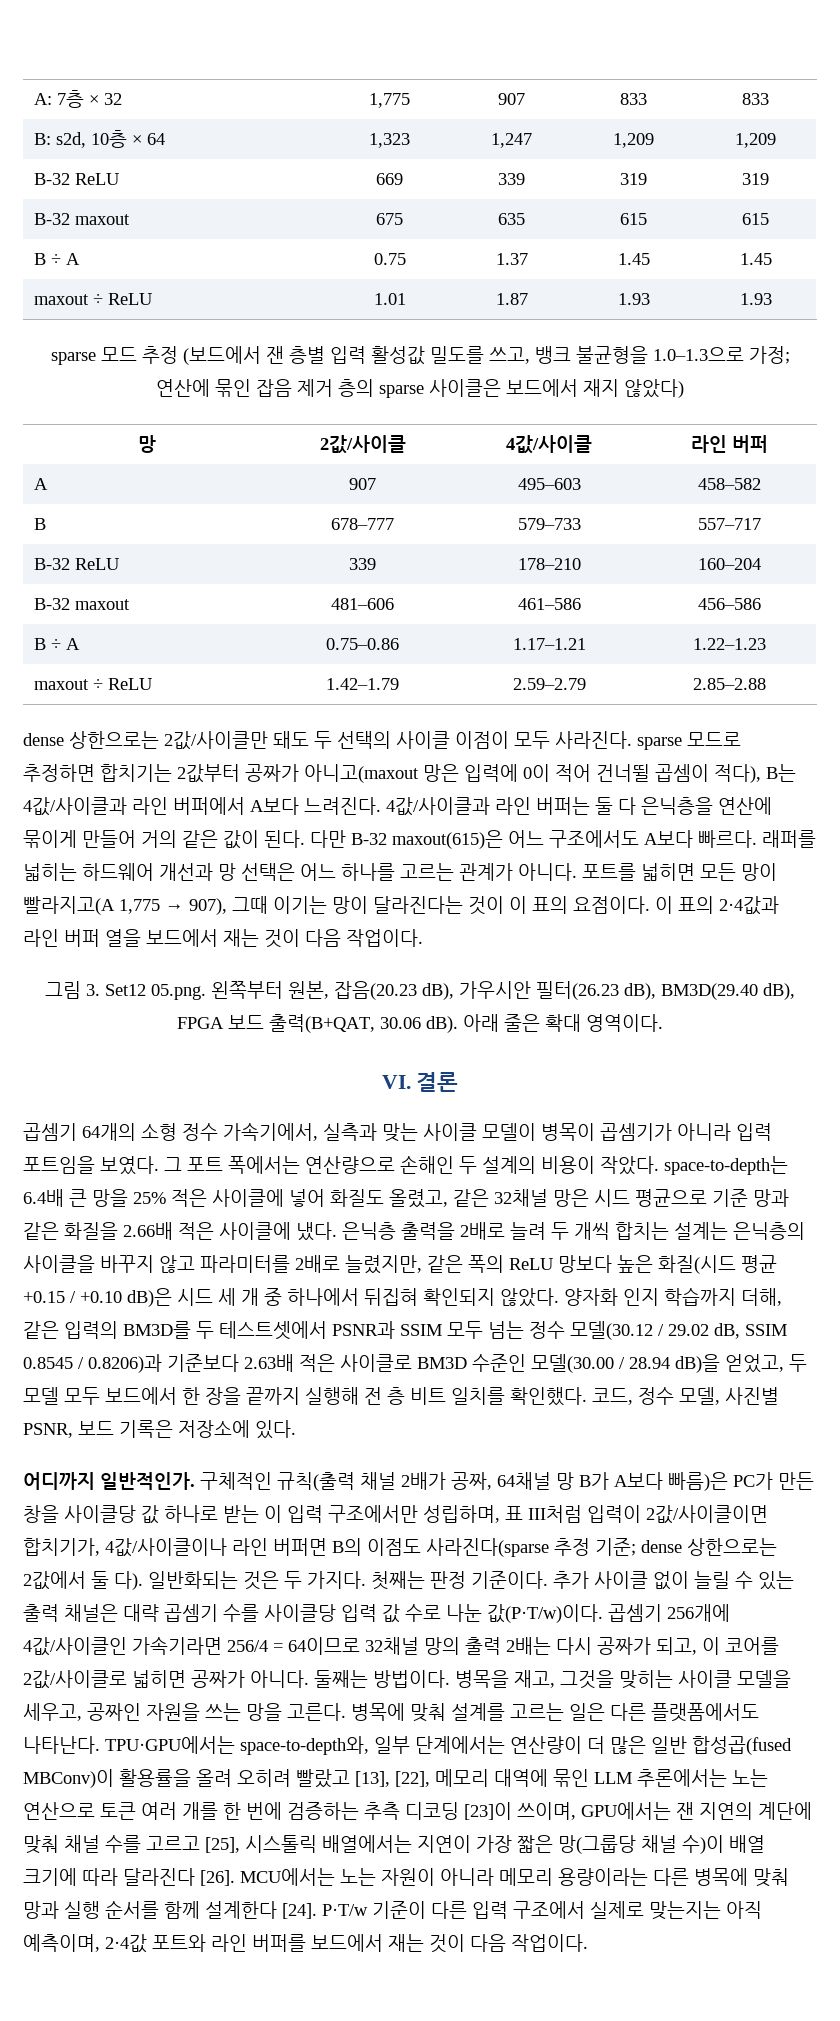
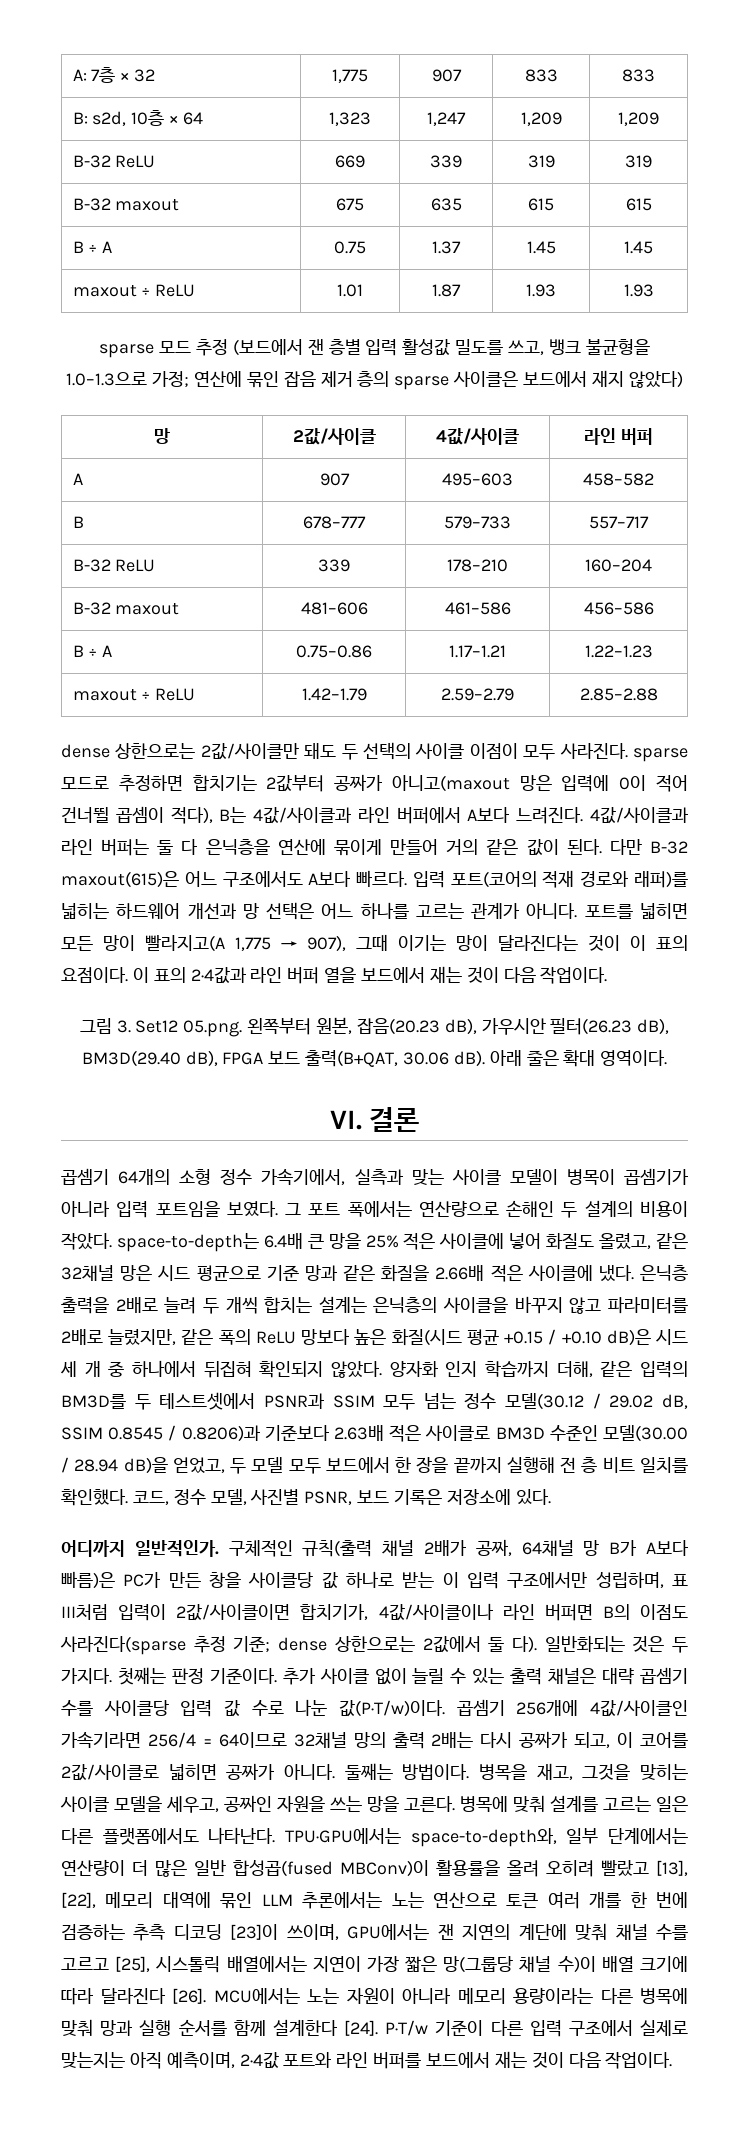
- 래퍼를 넓히는 하드웨어 개선과 망 선택은 어느 하나를 고르는 관계가 아니다.
+ 입력 포트(코어의 적재 경로와 래퍼)를 넓히는 하드웨어 개선과 망 선택은 어느 하나를 고르는 관계가 아니다.

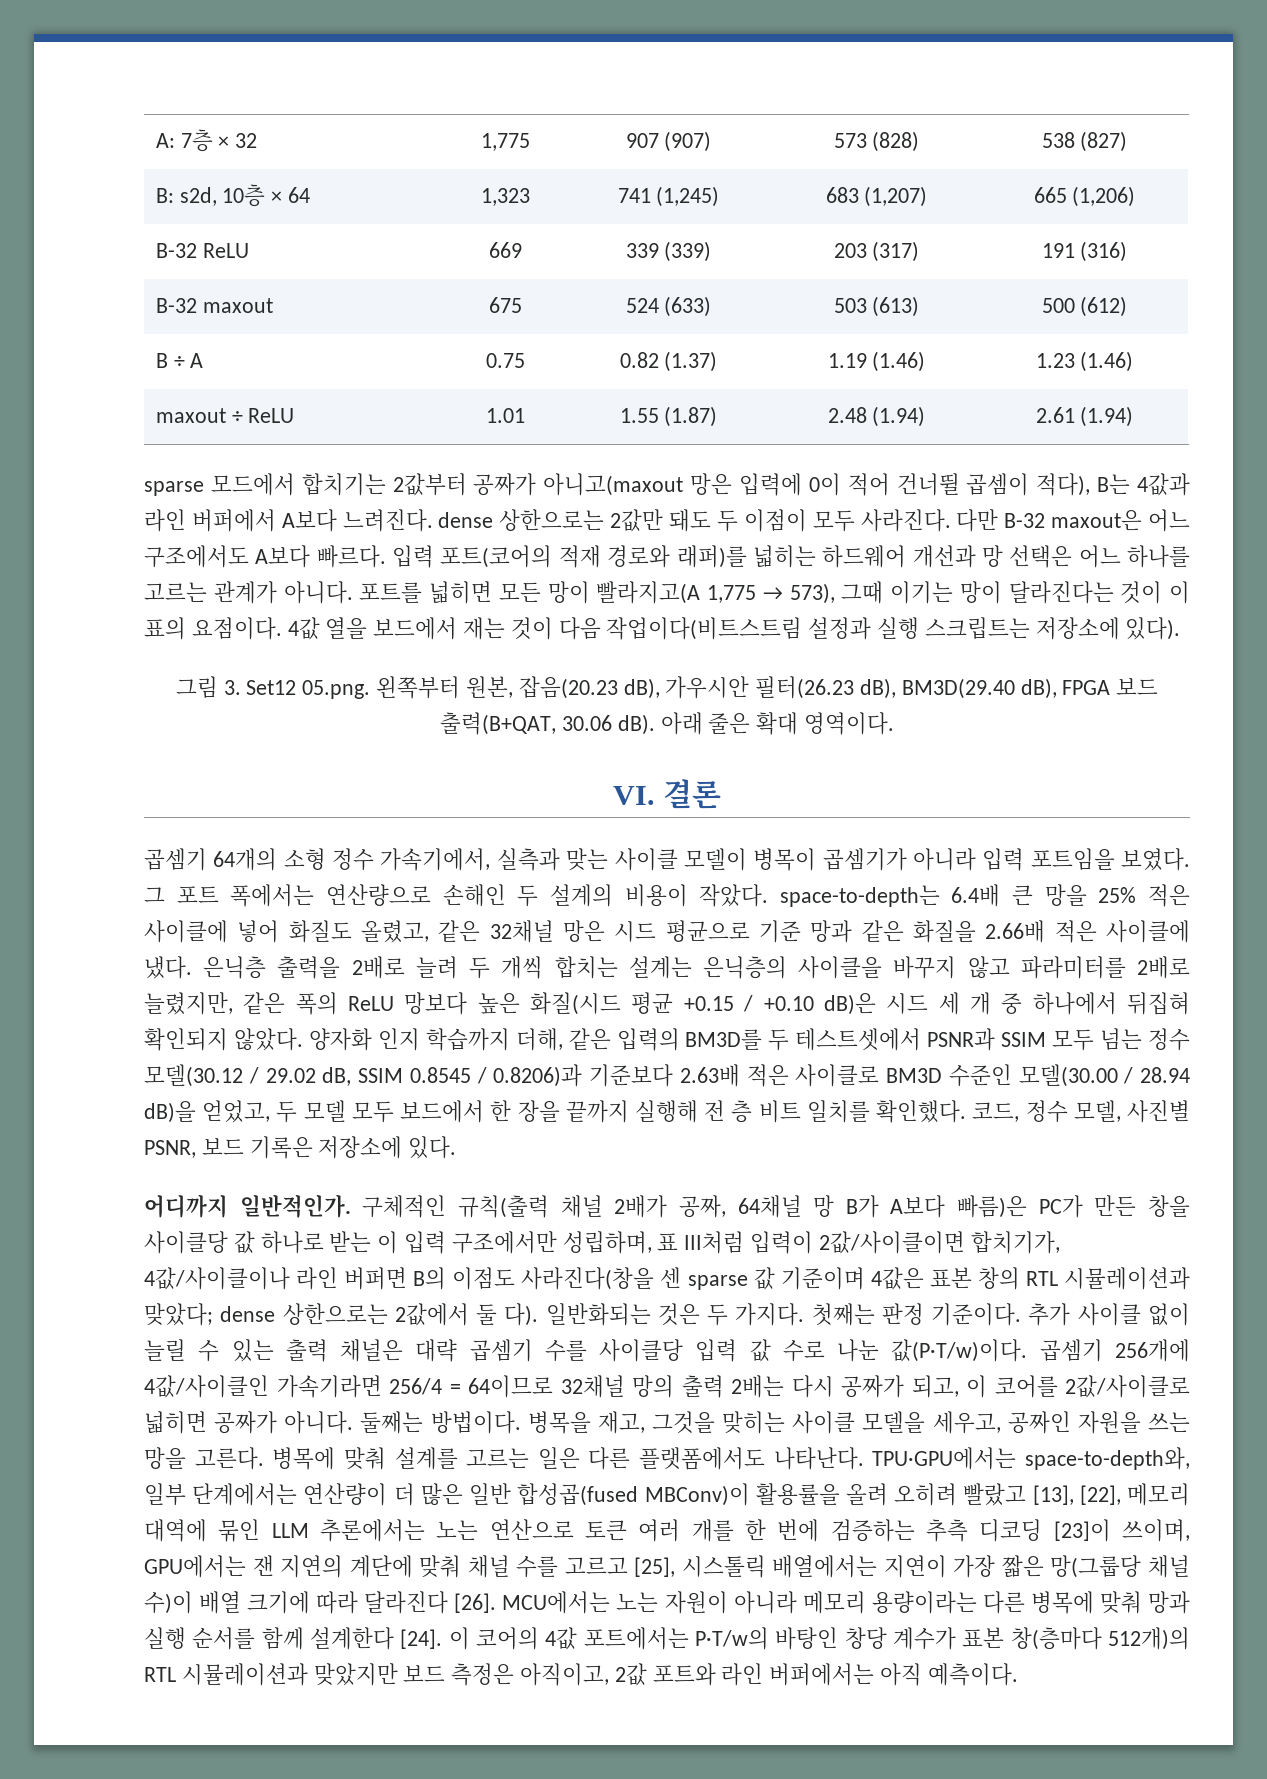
- A: 7층 × 32 | 1,775 | 907 | 833 | 833
+ A: 7층 × 32 | 1,775 | 907 (907) | 573 (828) | 538 (827)
- B: s2d, 10층 × 64 | 1,323 | 1,247 | 1,209 | 1,209
- B-32 ReLU | 669 | 339 | 319 | 319
- B-32 maxout | 675 | 635 | 615 | 615
- B ÷ A | 0.75 | 1.37 | 1.45 | 1.45
- maxout ÷ ReLU | 1.01 | 1.87 | 1.93 | 1.93
- sparse 모드 추정 (보드에서 잰 층별 입력 활성값 밀도를 쓰고, 뱅크 불균형을 1.0–1.3으로 가정; 연산에 묶인 잡음 제거 층의 sparse 사이클은 보드에서 재지 않았다)
- 망 | 2값/사이클 | 4값/사이클 | 라인 버퍼
- A | 907 | 495–603 | 458–582
- B | 678–777 | 579–733 | 557–717
- B-32 ReLU | 339 | 178–210 | 160–204
- B-32 maxout | 481–606 | 461–586 | 456–586
- B ÷ A | 0.75–0.86 | 1.17–1.21 | 1.22–1.23
- maxout ÷ ReLU | 1.42–1.79 | 2.59–2.79 | 2.85–2.88
- dense 상한으로는 2값/사이클만 돼도 두 선택의 사이클 이점이 모두 사라진다. sparse 모드로 추정하면 합치기는 2값부터 공짜가 아니고(maxout 망은 입력에 0이 적어 건너뛸 곱셈이 적다), B는 4값/사이클과 라인 버퍼에서 A보다 느려진다. 4값/사이클과 라인 버퍼는 둘 다 은닉층을 연산에 묶이게 만들어 거의 같은 값이 된다.
+ B: s2d, 10층 × 64 | 1,323 | 741 (1,245) | 683 (1,207) | 665 (1,206)
+ B-32 ReLU | 669 | 339 (339) | 203 (317) | 191 (316)
+ B-32 maxout | 675 | 524 (633) | 503 (613) | 500 (612)
+ B ÷ A | 0.75 | 0.82 (1.37) | 1.19 (1.46) | 1.23 (1.46)
+ maxout ÷ ReLU | 1.01 | 1.55 (1.87) | 2.48 (1.94) | 2.61 (1.94)
+ sparse 모드에서 합치기는 2값부터 공짜가 아니고(maxout 망은 입력에 0이 적어 건너뛸 곱셈이 적다), B는 4값과 라인 버퍼에서 A보다 느려진다. dense 상한으로는 2값만 돼도 두 이점이 모두 사라진다.
- 다만 B-32 maxout(615)은 어느 구조에서도 A보다 빠르다.
+ 다만 B-32 maxout은 어느 구조에서도 A보다 빠르다.
- 포트를 넓히면 모든 망이 빨라지고(A 1,775 → 907), 그때 이기는 망이 달라진다는 것이 이 표의 요점이다.
+ 포트를 넓히면 모든 망이 빨라지고(A 1,775 → 573), 그때 이기는 망이 달라진다는 것이 이 표의 요점이다.
- 이 표의 2·4값과 라인 버퍼 열을 보드에서 재는 것이 다음 작업이다.
+ 4값 열을 보드에서 재는 것이 다음 작업이다(비트스트림 설정과 실행 스크립트는 저장소에 있다).
- 구체적인 규칙(출력 채널 2배가 공짜, 64채널 망 B가 A보다 빠름)은 PC가 만든 창을 사이클당 값 하나로 받는 이 입력 구조에서만 성립하며, 표 III처럼 입력이 2값/사이클이면 합치기가, 4값/사이클이나 라인 버퍼면 B의 이점도 사라진다(sparse 추정 기준; dense 상한으로는 2값에서 둘 다).
+ 구체적인 규칙(출력 채널 2배가 공짜, 64채널 망 B가 A보다 빠름)은 PC가 만든 창을 사이클당 값 하나로 받는 이 입력 구조에서만 성립하며, 표 III처럼 입력이 2값/사이클이면 합치기가, 4값/사이클이나 라인 버퍼면 B의 이점도 사라진다(창을 센 sparse 값 기준이며 4값은 표본 창의 RTL 시뮬레이션과 맞았다; dense 상한으로는 2값에서 둘 다).
- P·T/w 기준이 다른 입력 구조에서 실제로 맞는지는 아직 예측이며, 2·4값 포트와 라인 버퍼를 보드에서 재는 것이 다음 작업이다.
+ 이 코어의 4값 포트에서는 P·T/w의 바탕인 창당 계수가 표본 창(층마다 512개)의 RTL 시뮬레이션과 맞았지만 보드 측정은 아직이고, 2값 포트와 라인 버퍼에서는 아직 예측이다.

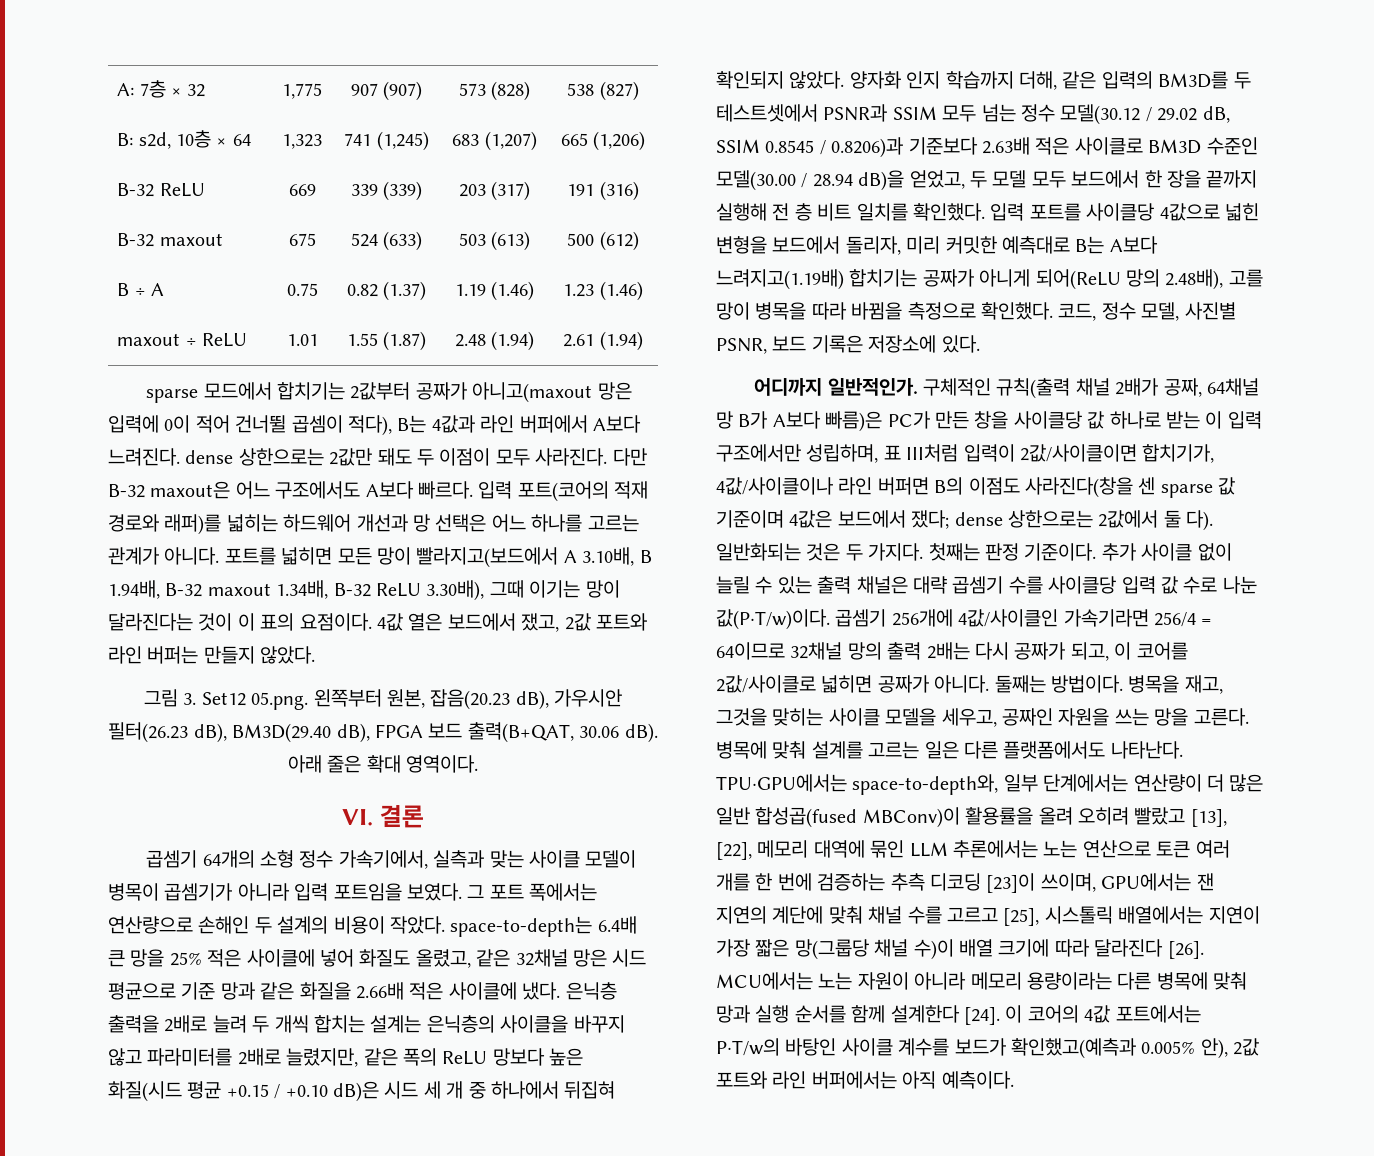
- 포트를 넓히면 모든 망이 빨라지고(A 1,775 → 573), 그때 이기는 망이 달라진다는 것이 이 표의 요점이다.
+ 포트를 넓히면 모든 망이 빨라지고(보드에서 A 3.10배, B 1.94배, B-32 maxout 1.34배, B-32 ReLU 3.30배), 그때 이기는 망이 달라진다는 것이 이 표의 요점이다.
- 4값 열을 보드에서 재는 것이 다음 작업이다(비트스트림 설정과 실행 스크립트는 저장소에 있다).
+ 4값 열은 보드에서 쟀고, 2값 포트와 라인 버퍼는 만들지 않았다.
+ 입력 포트를 사이클당 4값으로 넓힌 변형을 보드에서 돌리자, 미리 커밋한 예측대로 B는 A보다 느려지고(1.19배) 합치기는 공짜가 아니게 되어(ReLU 망의 2.48배), 고를 망이 병목을 따라 바뀜을 측정으로 확인했다.
- 구체적인 규칙(출력 채널 2배가 공짜, 64채널 망 B가 A보다 빠름)은 PC가 만든 창을 사이클당 값 하나로 받는 이 입력 구조에서만 성립하며, 표 III처럼 입력이 2값/사이클이면 합치기가, 4값/사이클이나 라인 버퍼면 B의 이점도 사라진다(창을 센 sparse 값 기준이며 4값은 표본 창의 RTL 시뮬레이션과 맞았다; dense 상한으로는 2값에서 둘 다).
+ 구체적인 규칙(출력 채널 2배가 공짜, 64채널 망 B가 A보다 빠름)은 PC가 만든 창을 사이클당 값 하나로 받는 이 입력 구조에서만 성립하며, 표 III처럼 입력이 2값/사이클이면 합치기가, 4값/사이클이나 라인 버퍼면 B의 이점도 사라진다(창을 센 sparse 값 기준이며 4값은 보드에서 쟀다; dense 상한으로는 2값에서 둘 다).
- 이 코어의 4값 포트에서는 P·T/w의 바탕인 창당 계수가 표본 창(층마다 512개)의 RTL 시뮬레이션과 맞았지만 보드 측정은 아직이고, 2값 포트와 라인 버퍼에서는 아직 예측이다.
+ 이 코어의 4값 포트에서는 P·T/w의 바탕인 사이클 계수를 보드가 확인했고(예측과 0.005% 안), 2값 포트와 라인 버퍼에서는 아직 예측이다.

